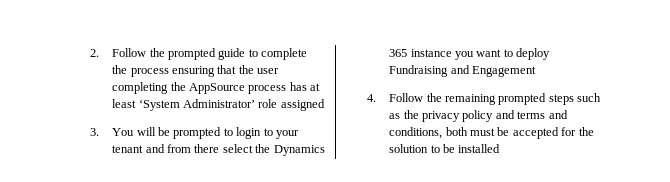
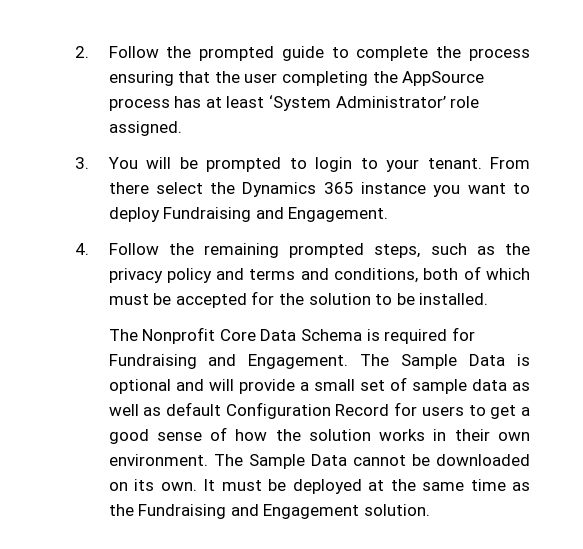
- 2. Follow the prompted guide to complete the process ensuring that the user completing the AppSource process has at least ‘System Administrator’ role assigned
+ 2. Follow the prompted guide to complete the process ensuring that the user completing the AppSource process has at least ‘System Administrator’ role assigned.
- 3. You will be prompted to login to your tenant and from there select the Dynamics 365 instance you want to deploy Fundraising and Engagement
+ 3. You will be prompted to login to your tenant. From there select the Dynamics 365 instance you want to deploy Fundraising and Engagement.
- 4. Follow the remaining prompted steps such as the privacy policy and terms and conditions, both must be accepted for the solution to be installed
+ 4. Follow the remaining prompted steps, such as the privacy policy and terms and conditions, both of which must be accepted for the solution to be installed.
+ The Nonprofit Core Data Schema is required for Fundraising and Engagement. The Sample Data is optional and will provide a small set of sample data as well as default Configuration Record for users to get a good sense of how the solution works in their own environment. The Sample Data cannot be downloaded on its own. It must be deployed at the same time as the Fundraising and Engagement solution.

